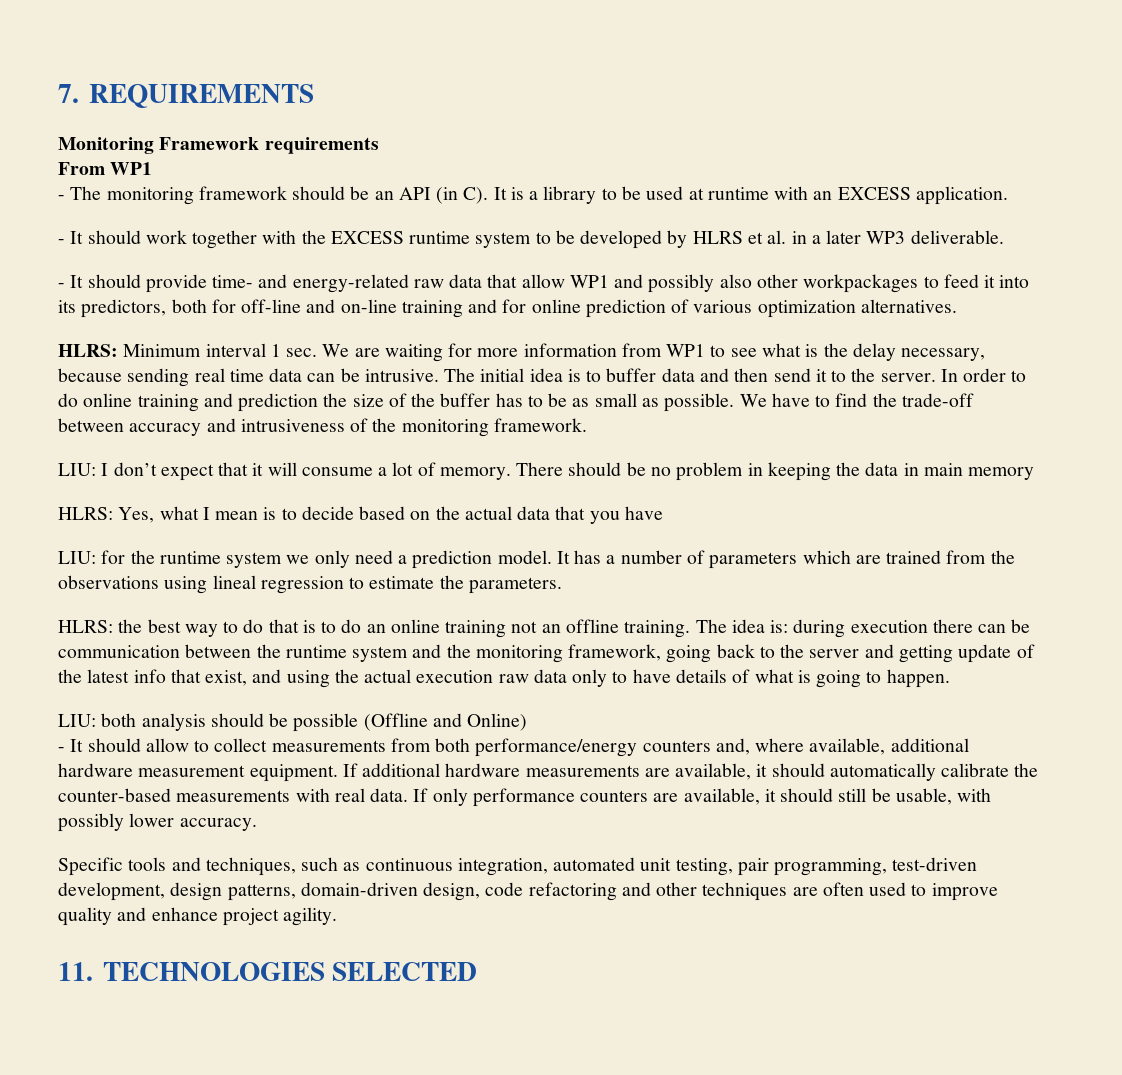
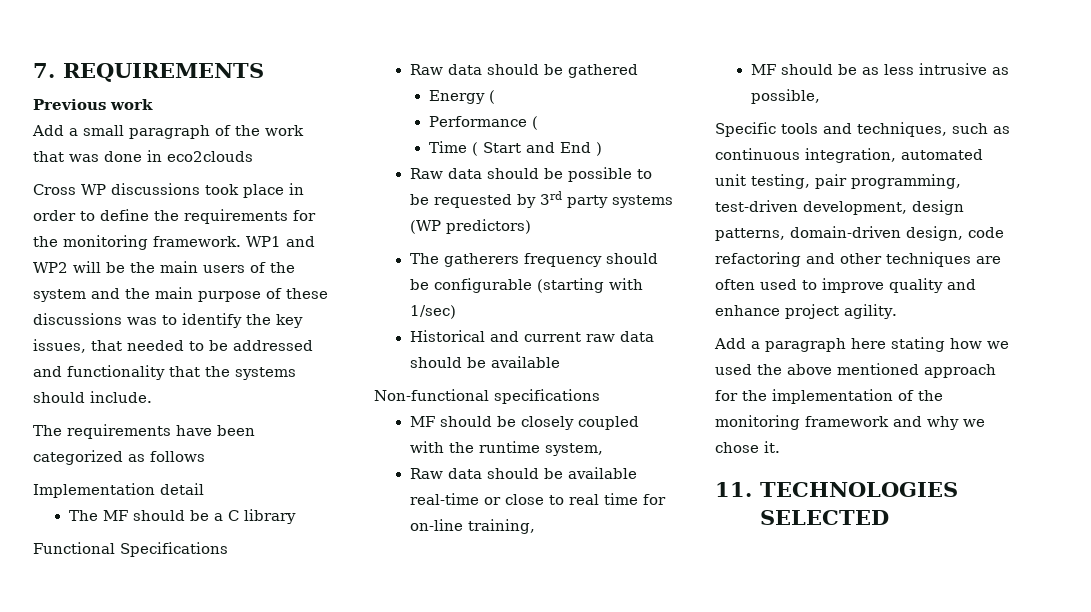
- Monitoring Framework requirements
- From WP1
- - The monitoring framework should be an API (in C). It is a library to be used at runtime with an EXCESS application.
- - It should work together with the EXCESS runtime system to be developed by HLRS et al. in a later WP3 deliverable.
- - It should provide time- and energy-related raw data that allow WP1 and possibly also other workpackages to feed it into its predictors, both for off-line and on-line training and for online prediction of various optimization alternatives.
- HLRS: Minimum interval 1 sec. We are waiting for more information from WP1 to see what is the delay necessary, because sending real time data can be intrusive. The initial idea is to buffer data and then send it to the server. In order to do online training and prediction the size of the buffer has to be as small as possible. We have to find the trade-off between accuracy and intrusiveness of the monitoring framework.
- LIU: I don’t expect that it will consume a lot of memory. There should be no problem in keeping the data in main memory
- HLRS: Yes, what I mean is to decide based on the actual data that you have
- LIU: for the runtime system we only need a prediction model. It has a number of parameters which are trained from the observations using lineal regression to estimate the parameters.
- HLRS: the best way to do that is to do an online training not an offline training. The idea is: during execution there can be communication between the runtime system and the monitoring framework, going back to the server and getting update of the latest info that exist, and using the actual execution raw data only to have details of what is going to happen.
- LIU: both analysis should be possible (Offline and Online)
- - It should allow to collect measurements from both performance/energy counters and, where available, additional hardware measurement equipment. If additional hardware measurements are available, it should automatically calibrate the counter-based measurements with real data. If only performance counters are available, it should still be usable, with possibly lower accuracy.
+ Previous work
+ Add a small paragraph of the work that was done in eco2clouds
+ Cross WP discussions took place in order to define the requirements for the monitoring framework. WP1 and WP2 will be the main users of the system and the main purpose of these discussions was to identify the key issues, that needed to be addressed and functionality that the systems should include.
+ The requirements have been categorized as follows
+ Implementation detail
+ The MF should be a C library
+ Functional Specifications
+ Raw data should be gathered
+ Energy (
+ Performance (
+ Time ( Start and End )
+ Raw data should be possible to be requested by 3rd party systems (WP predictors)
+ The gatherers frequency should be configurable (starting with 1/sec)
+ Historical and current raw data should be available
+ Non-functional specifications
+ MF should be closely coupled with the runtime system,
+ Raw data should be available real-time or close to real time for on-line training,
+ MF should be as less intrusive as possible,
+ Add a paragraph here stating how we used the above mentioned approach for the implementation of the monitoring framework and why we chose it.

